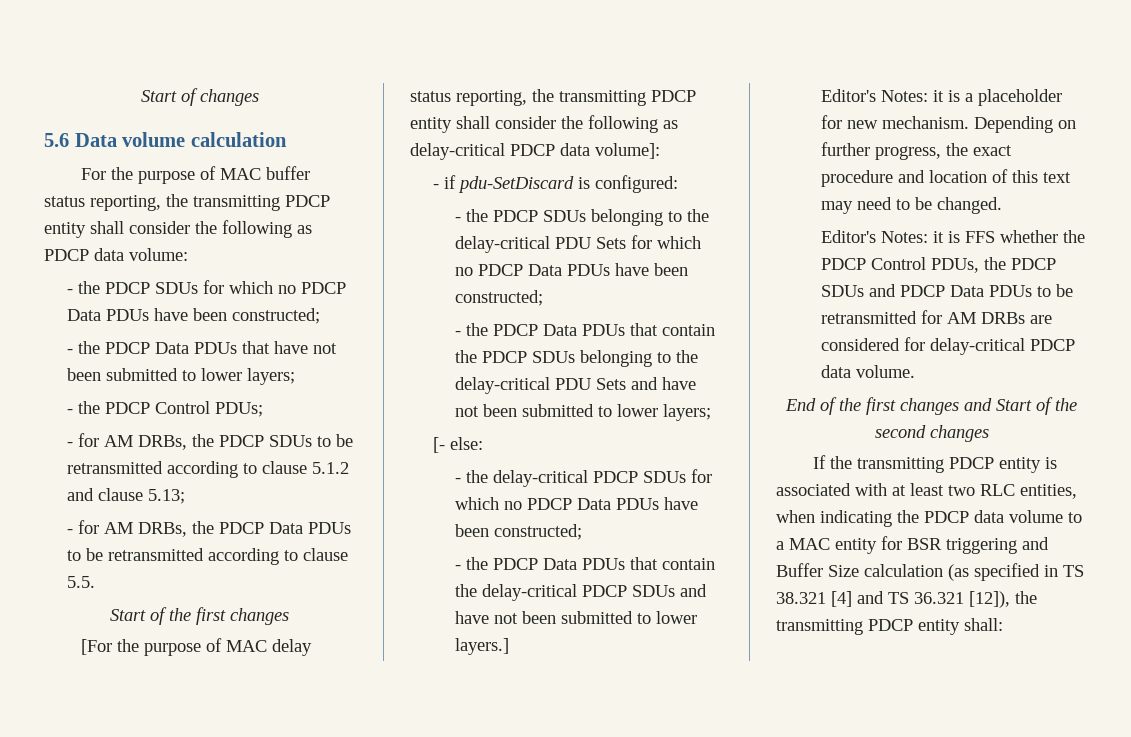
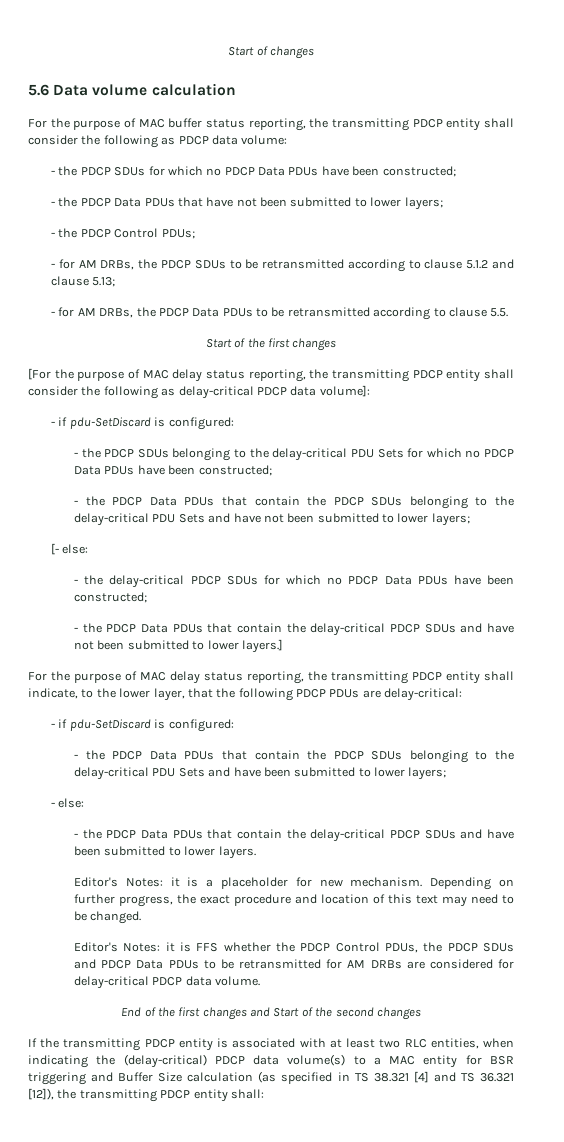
+ For the purpose of MAC delay status reporting, the transmitting PDCP entity shall indicate, to the lower layer, that the following PDCP PDUs are delay-critical:
+ - if pdu-SetDiscard is configured:
+ - the PDCP Data PDUs that contain the PDCP SDUs belonging to the delay-critical PDU Sets and have been submitted to lower layers;
+ - else:
+ - the PDCP Data PDUs that contain the delay-critical PDCP SDUs and have been submitted to lower layers.
- If the transmitting PDCP entity is associated with at least two RLC entities, when indicating the PDCP data volume to a MAC entity for BSR triggering and Buffer Size calculation (as specified in TS 38.321 [4] and TS 36.321 [12]), the transmitting PDCP entity shall:
+ If the transmitting PDCP entity is associated with at least two RLC entities, when indicating the (delay-critical) PDCP data volume(s) to a MAC entity for BSR triggering and Buffer Size calculation (as specified in TS 38.321 [4] and TS 36.321 [12]), the transmitting PDCP entity shall:

